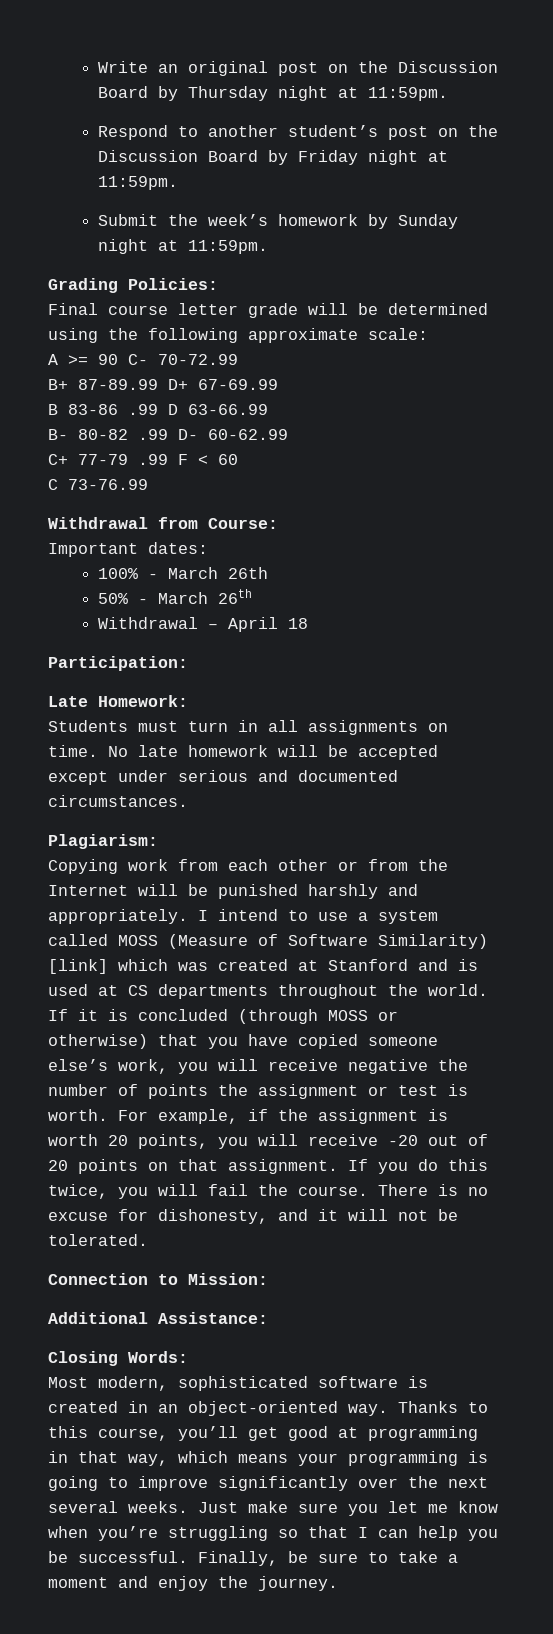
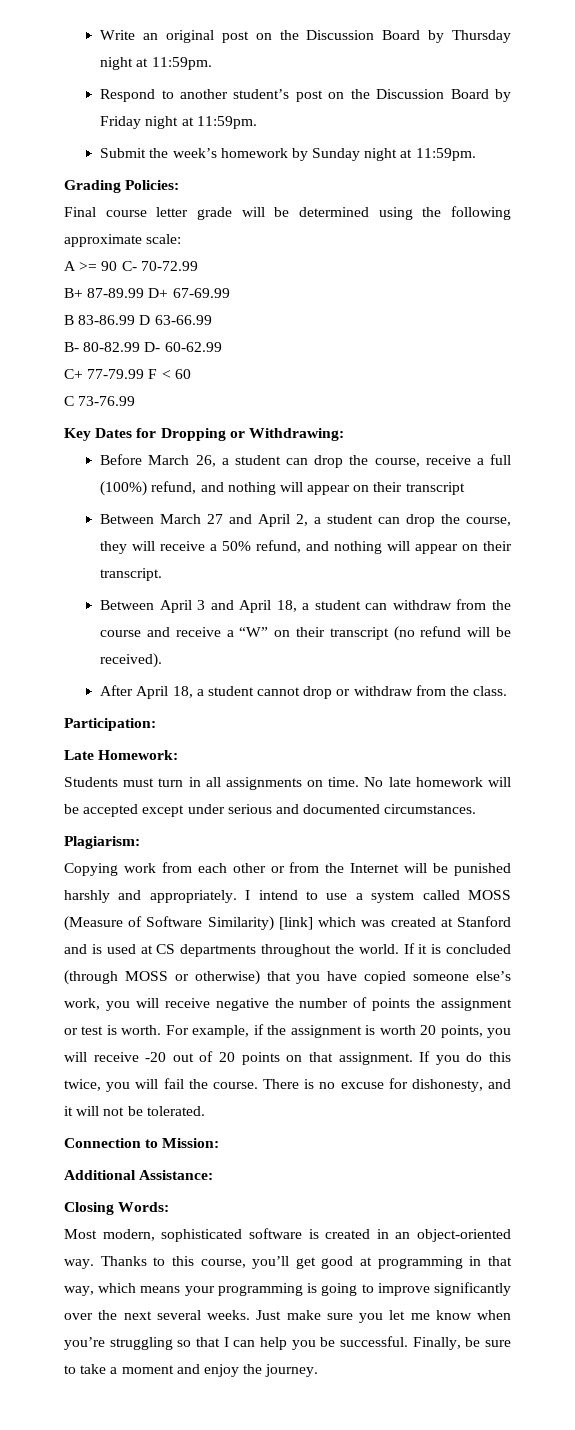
- B 83-86 .99 D 63-66.99
+ B 83-86.99 D 63-66.99
- B- 80-82 .99 D- 60-62.99
+ B- 80-82.99 D- 60-62.99
- C+ 77-79 .99 F < 60
+ C+ 77-79.99 F < 60
- Withdrawal from Course:
- Important dates:
- 100% - March 26th
- 50% - March 26th
- Withdrawal – April 18
+ Key Dates for Dropping or Withdrawing:
+ Before March 26, a student can drop the course, receive a full (100%) refund, and nothing will appear on their transcript
+ Between March 27 and April 2, a student can drop the course, they will receive a 50% refund, and nothing will appear on their transcript.
+ Between April 3 and April 18, a student can withdraw from the course and receive a “W” on their transcript (no refund will be received).
+ After April 18, a student cannot drop or withdraw from the class.

